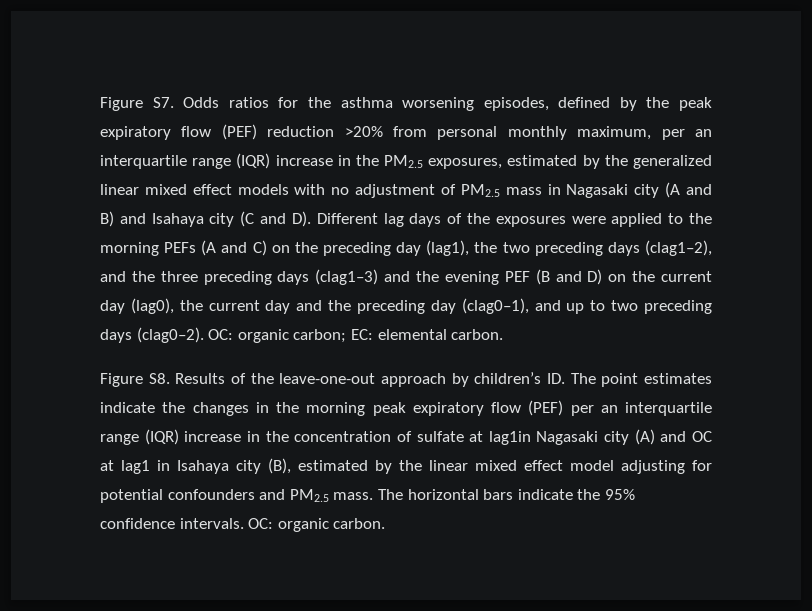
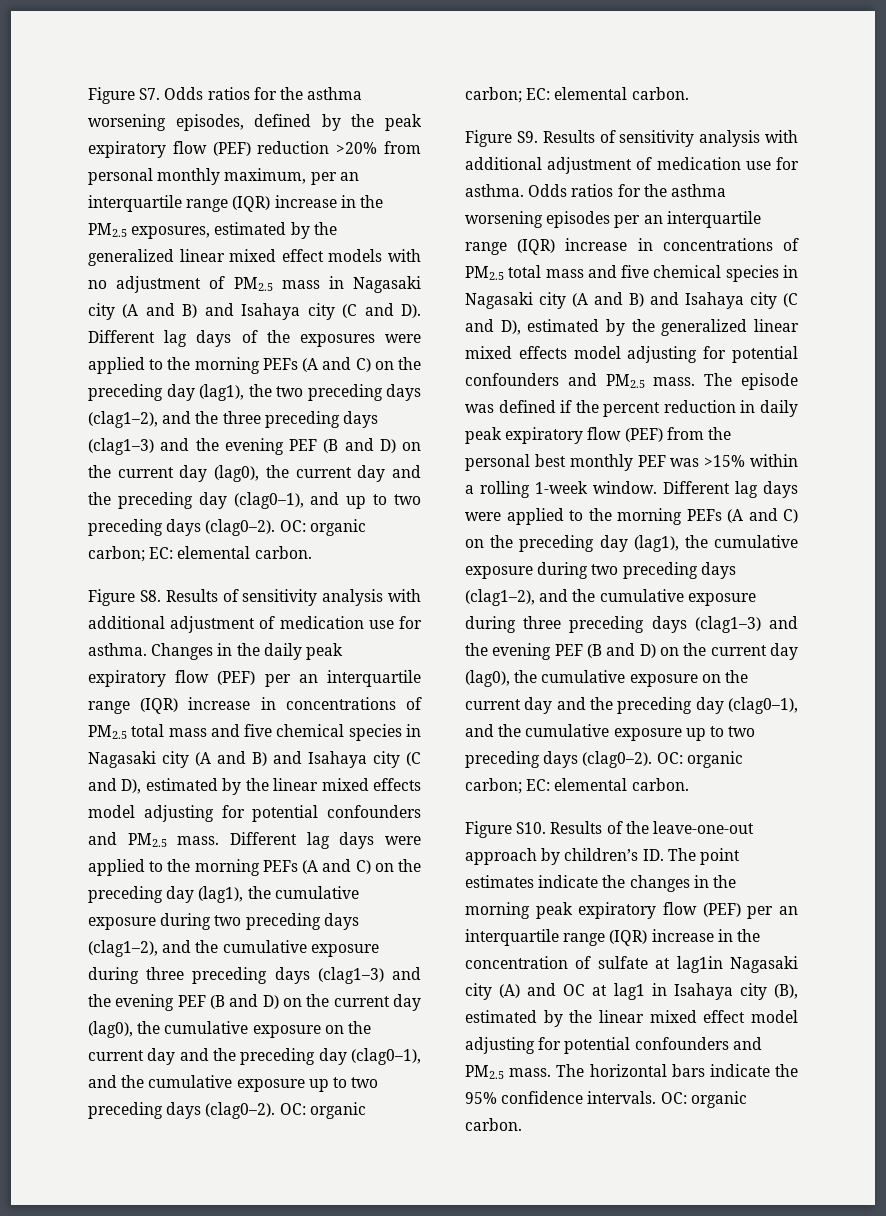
- Figure S8. Results of the leave-one-out approach by children’s ID. The point estimates indicate the changes in the morning peak expiratory flow (PEF) per an interquartile range (IQR) increase in the concentration of sulfate at lag1in Nagasaki city (A) and OC at lag1 in Isahaya city (B), estimated by the linear mixed effect model adjusting for potential confounders and PM2.5 mass.
+ Figure S8. Results of sensitivity analysis with additional adjustment of medication use for asthma. Changes in the daily peak expiratory flow (PEF) per an interquartile range (IQR) increase in concentrations of PM2.5 total mass and five chemical species in Nagasaki city (A and B) and Isahaya city (C and D), estimated by the linear mixed effects model adjusting for potential confounders and PM2.5 mass. Different lag days were applied to the morning PEFs (A and C) on the preceding day (lag1), the cumulative exposure during two preceding days (clag1–2), and the cumulative exposure during three preceding days (clag1–3) and the evening PEF (B and D) on the current day (lag0), the cumulative exposure on the current day and the preceding day (clag0–1), and the cumulative exposure up to two preceding days (clag0–2). OC: organic carbon; EC: elemental carbon.
+ Figure S9. Results of sensitivity analysis with additional adjustment of medication use for asthma. Odds ratios for the asthma worsening episodes per an interquartile range (IQR) increase in concentrations of PM2.5 total mass and five chemical species in Nagasaki city (A and B) and Isahaya city (C and D), estimated by the generalized linear mixed effects model adjusting for potential confounders and PM2.5 mass. The episode was defined if the percent reduction in daily peak expiratory flow (PEF) from the personal best monthly PEF was >15% within a rolling 1-week window. Different lag days were applied to the morning PEFs (A and C) on the preceding day (lag1), the cumulative exposure during two preceding days (clag1–2), and the cumulative exposure during three preceding days (clag1–3) and the evening PEF (B and D) on the current day (lag0), the cumulative exposure on the current day and the preceding day (clag0–1), and the cumulative exposure up to two preceding days (clag0–2). OC: organic carbon; EC: elemental carbon.
+ Figure S10. Results of the leave-one-out approach by children’s ID. The point estimates indicate the changes in the morning peak expiratory flow (PEF) per an interquartile range (IQR) increase in the concentration of sulfate at lag1in Nagasaki city (A) and OC at lag1 in Isahaya city (B), estimated by the linear mixed effect model adjusting for potential confounders and PM2.5 mass.

